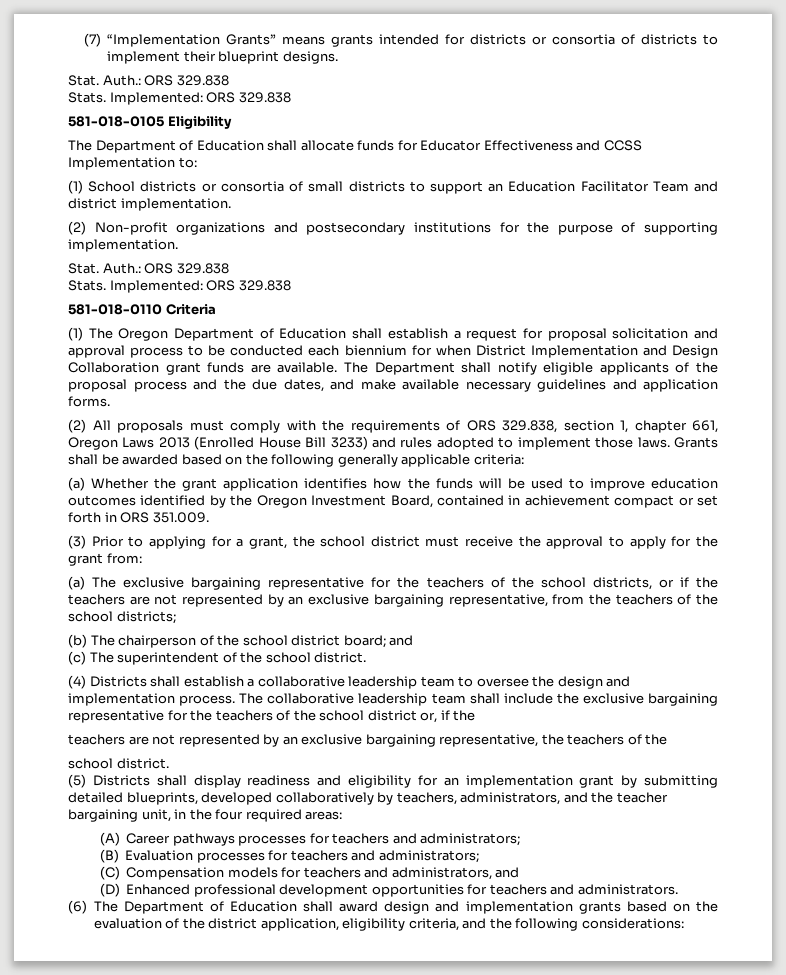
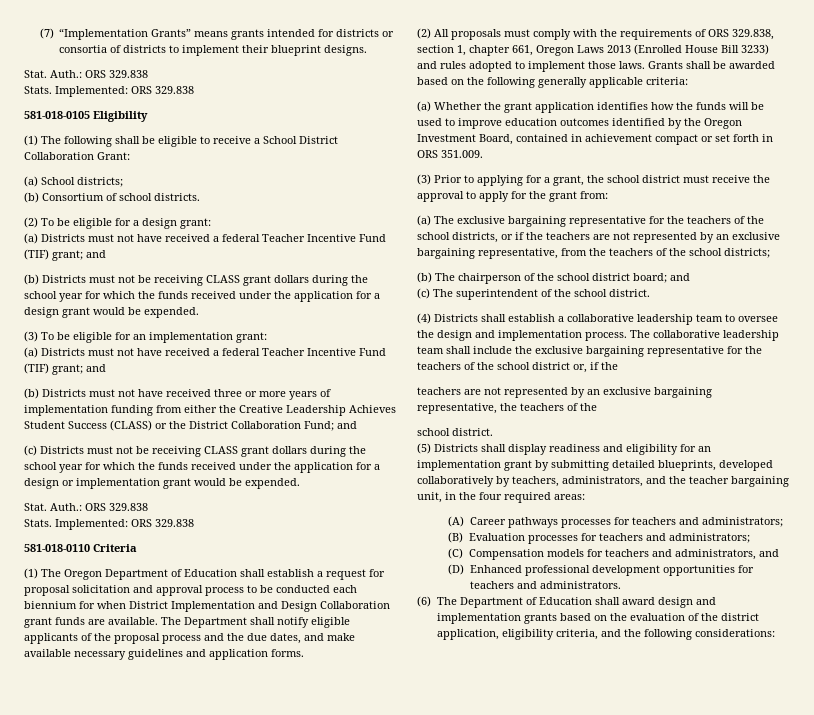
- The Department of Education shall allocate funds for Educator Effectiveness and CCSS Implementation to:
- (1) School districts or consortia of small districts to support an Education Facilitator Team and district implementation.
- (2) Non-profit organizations and postsecondary institutions for the purpose of supporting implementation.
+ (1) The following shall be eligible to receive a School District Collaboration Grant:
+ (a) School districts;
+ (b) Consortium of school districts.
+ (2) To be eligible for a design grant:
+ (a) Districts must not have received a federal Teacher Incentive Fund (TIF) grant; and
+ (b) Districts must not be receiving CLASS grant dollars during the school year for which the funds received under the application for a design grant would be expended.
+ (3) To be eligible for an implementation grant:
+ (a) Districts must not have received a federal Teacher Incentive Fund (TIF) grant; and
+ (b) Districts must not have received three or more years of implementation funding from either the Creative Leadership Achieves Student Success (CLASS) or the District Collaboration Fund; and
+ (c) Districts must not be receiving CLASS grant dollars during the school year for which the funds received under the application for a design or implementation grant would be expended.

